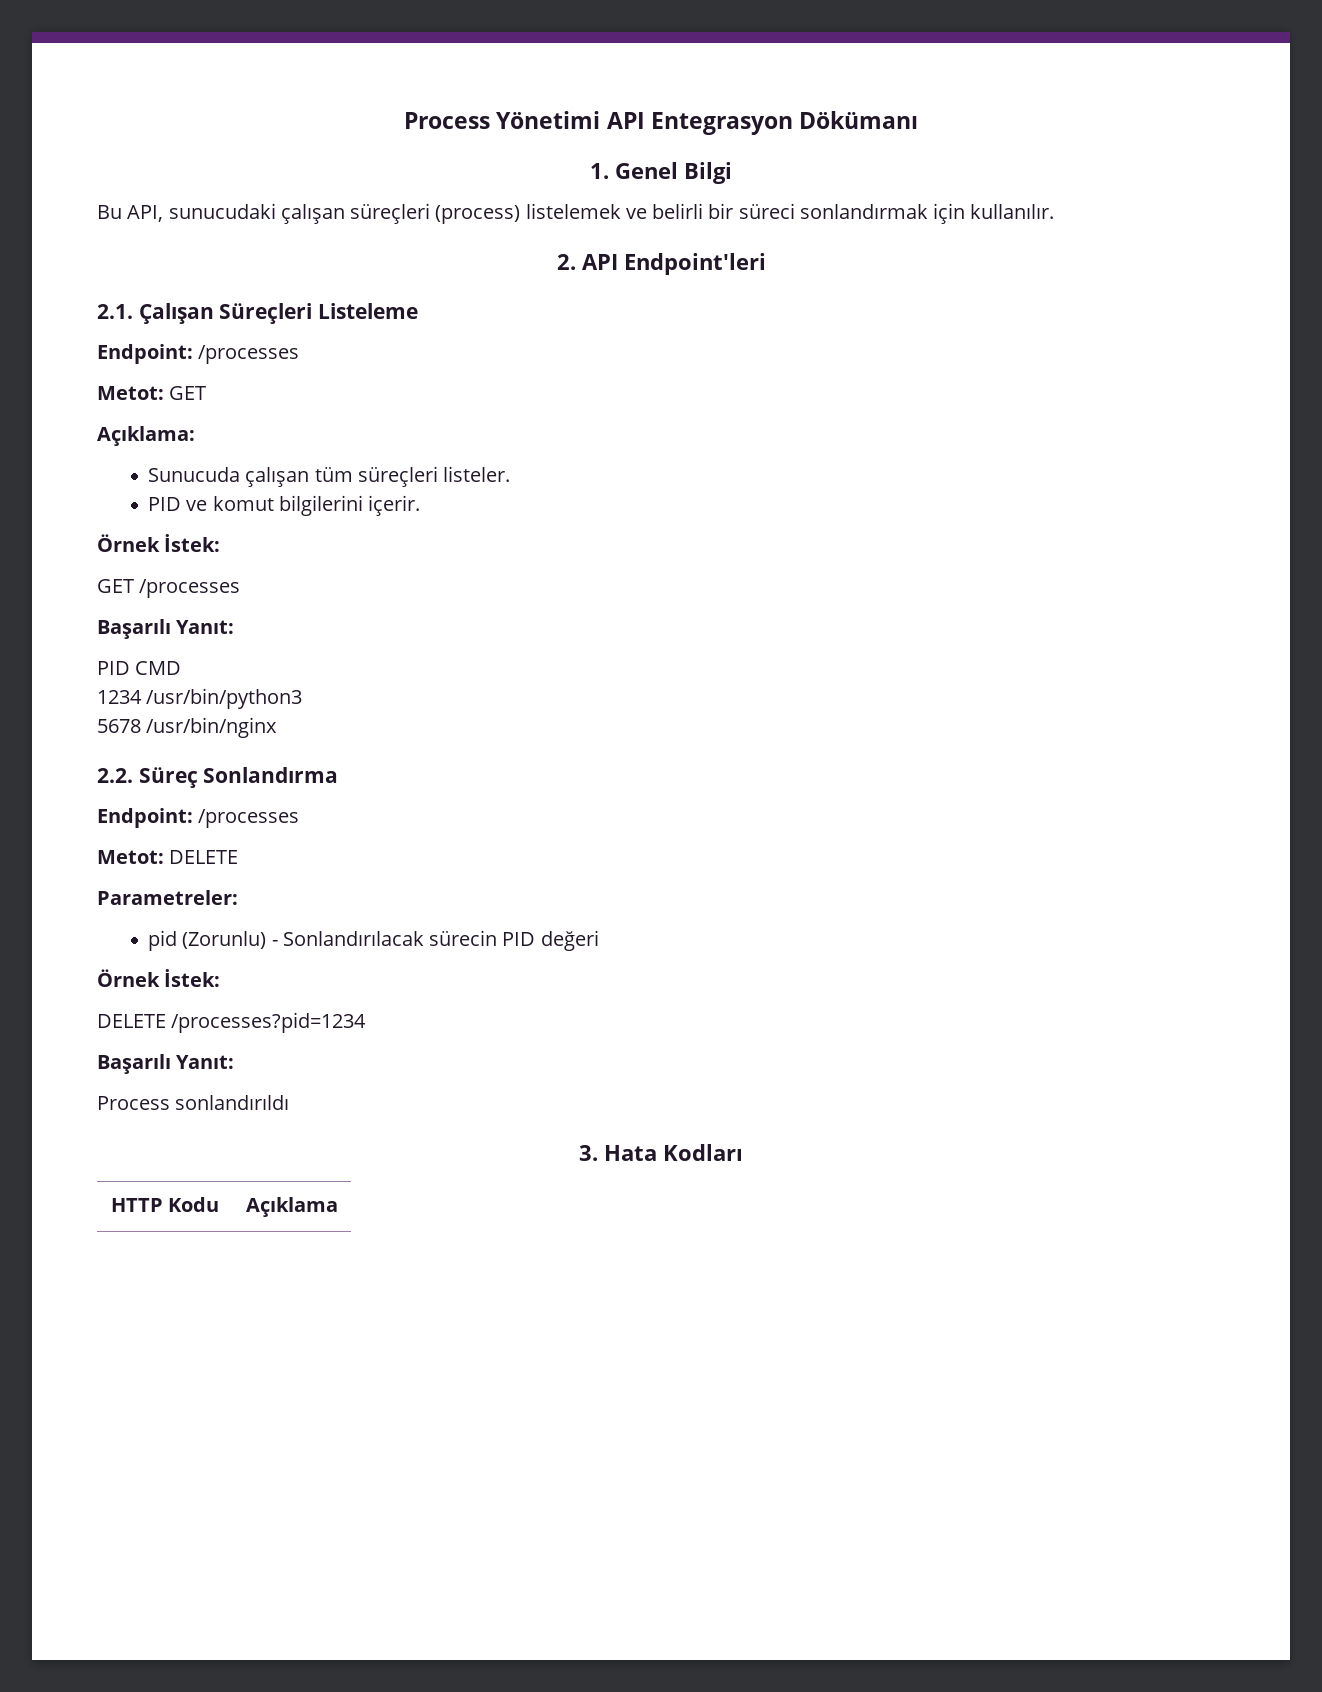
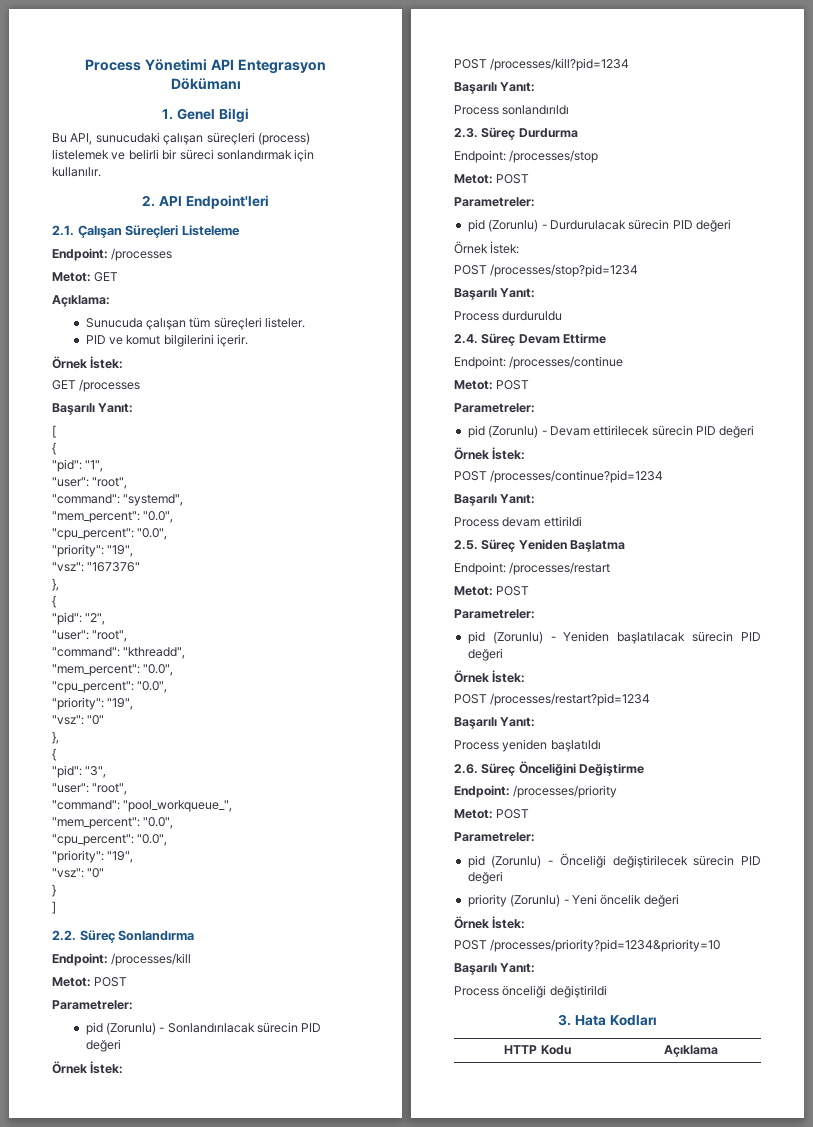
- PID CMD
- 1234 /usr/bin/python3
- 5678 /usr/bin/nginx
+ [
+ {
+ "pid": "1",
+ "user": "root",
+ "command": "systemd",
+ "mem_percent": "0.0",
+ "cpu_percent": "0.0",
+ "priority": "19",
+ "vsz": "167376"
+ },
+ {
+ "pid": "2",
+ "user": "root",
+ "command": "kthreadd",
+ "mem_percent": "0.0",
+ "cpu_percent": "0.0",
+ "priority": "19",
+ "vsz": "0"
+ },
+ {
+ "pid": "3",
+ "user": "root",
+ "command": "pool_workqueue_",
+ "mem_percent": "0.0",
+ "cpu_percent": "0.0",
+ "priority": "19",
+ "vsz": "0"
+ }
+ ]
  2.2. Süreç Sonlandırma
- Endpoint: /processes
- Metot: DELETE
+ Endpoint: /processes/kill
+ Metot: POST
- DELETE /processes?pid=1234
+ POST /processes/kill?pid=1234
+ 2.3. Süreç Durdurma
+ Endpoint: /processes/stop
+ Metot: POST
+ Parametreler:
+ pid (Zorunlu) - Durdurulacak sürecin PID değeri
+ Örnek İstek:
+ POST /processes/stop?pid=1234
+ Başarılı Yanıt:
+ Process durduruldu
+ 2.4. Süreç Devam Ettirme
+ Endpoint: /processes/continue
+ Metot: POST
+ Parametreler:
+ pid (Zorunlu) - Devam ettirilecek sürecin PID değeri
+ Örnek İstek:
+ POST /processes/continue?pid=1234
+ Başarılı Yanıt:
+ Process devam ettirildi
+ 2.5. Süreç Yeniden Başlatma
+ Endpoint: /processes/restart
+ Metot: POST
+ Parametreler:
+ pid (Zorunlu) - Yeniden başlatılacak sürecin PID değeri
+ Örnek İstek:
+ POST /processes/restart?pid=1234
+ Başarılı Yanıt:
+ Process yeniden başlatıldı
+ 2.6. Süreç Önceliğini Değiştirme
+ Endpoint: /processes/priority
+ Metot: POST
+ Parametreler:
+ pid (Zorunlu) - Önceliği değiştirilecek sürecin PID değeri
+ priority (Zorunlu) - Yeni öncelik değeri
+ Örnek İstek:
+ POST /processes/priority?pid=1234&priority=10
+ Başarılı Yanıt:
+ Process önceliği değiştirildi

